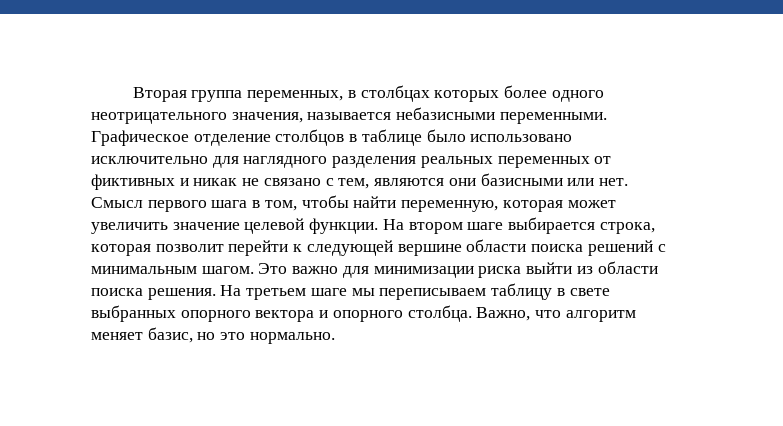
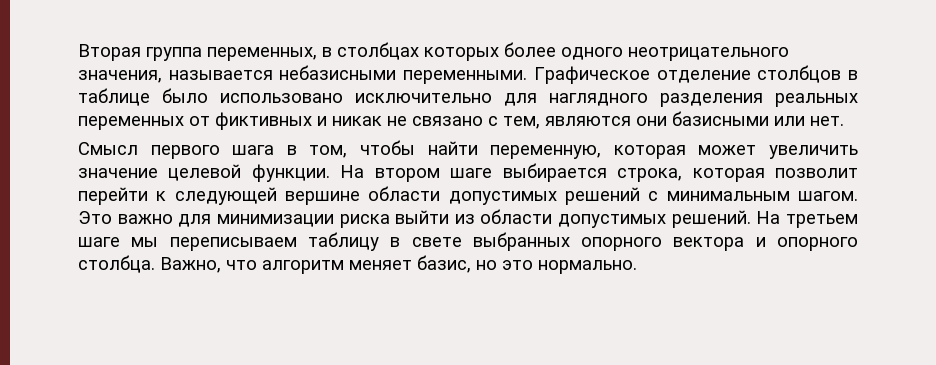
- На втором шаге выбирается строка, которая позволит перейти к следующей вершине области поиска решений с минимальным шагом.
+ На втором шаге выбирается строка, которая позволит перейти к следующей вершине области допустимых решений с минимальным шагом.
- Это важно для минимизации риска выйти из области поиска решения.
+ Это важно для минимизации риска выйти из области допустимых решений.

